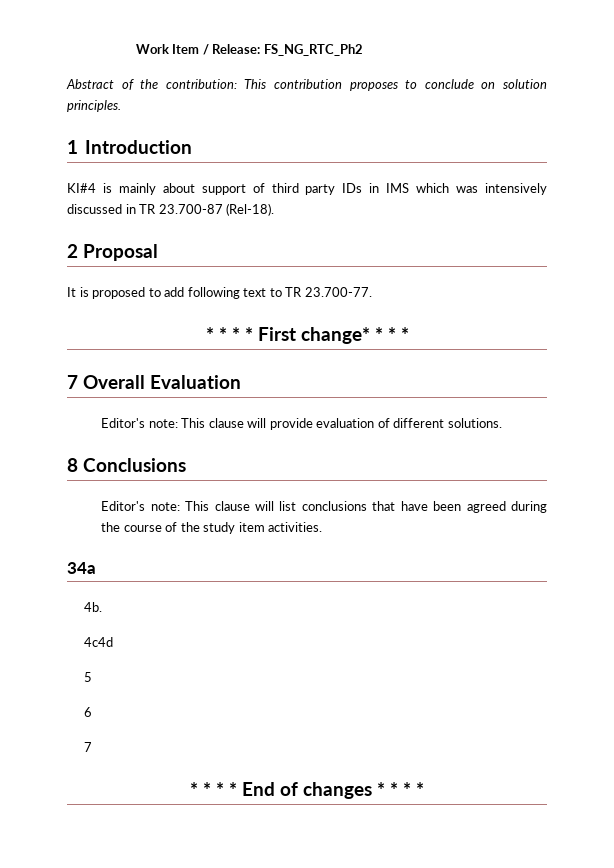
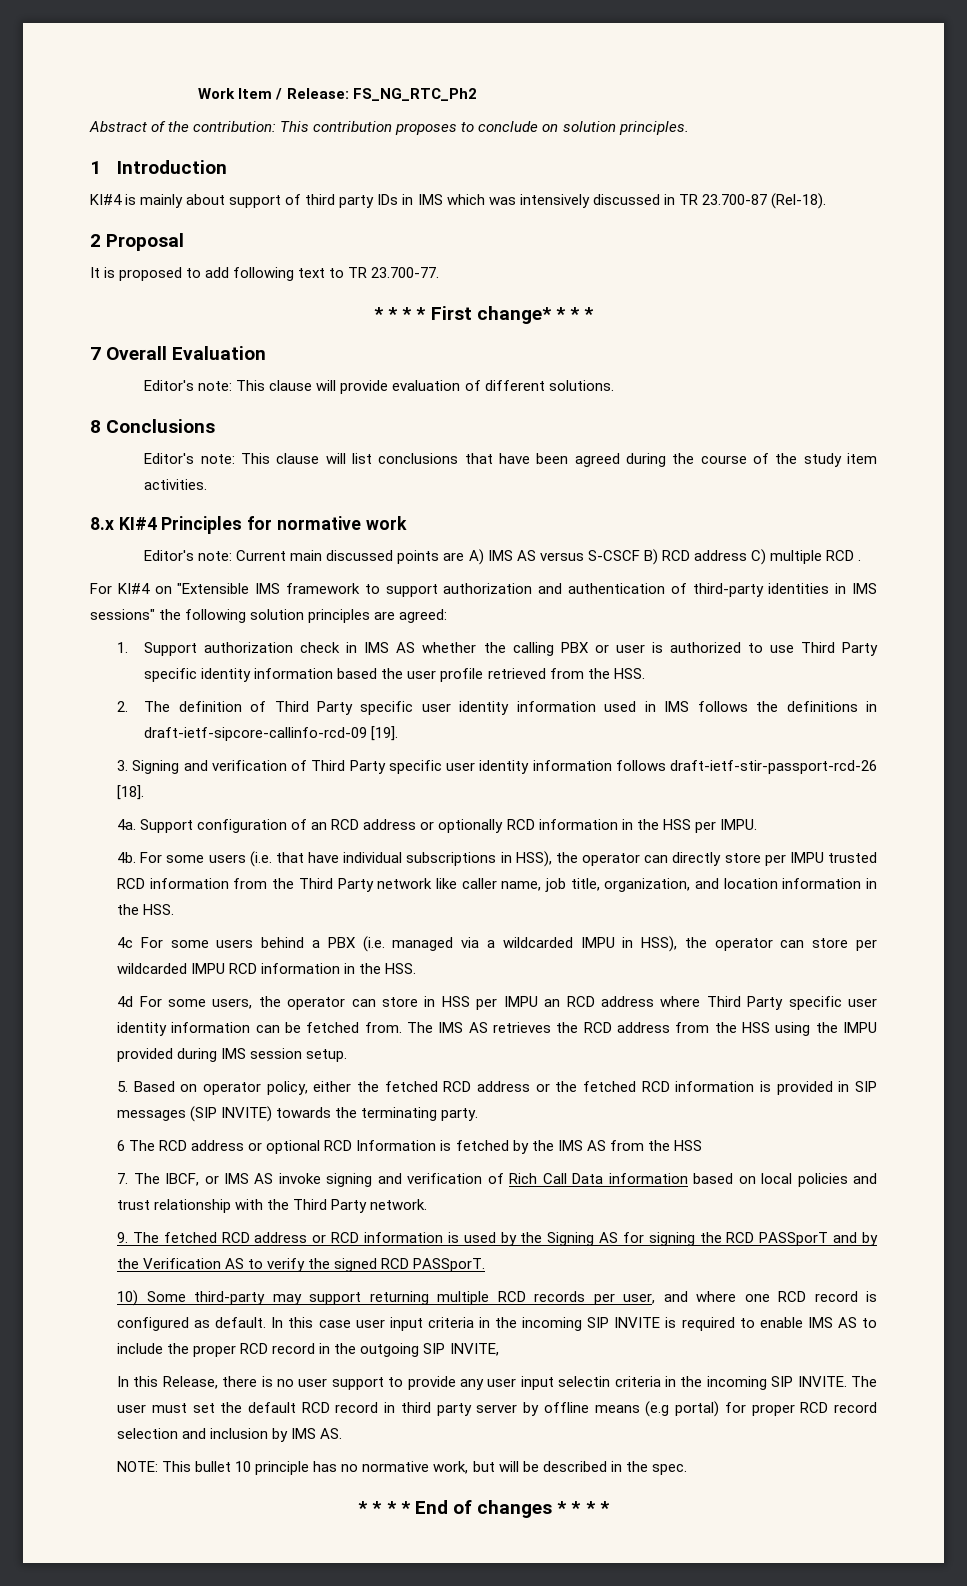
- 34a
- 4b.
- 4c4d
- 5
- 6
- 7
+ 8.x KI#4 Principles for normative work
+ Editor's note: Current main discussed points are A) IMS AS versus S-CSCF B) RCD address C) multiple RCD .
+ For KI#4 on "Extensible IMS framework to support authorization and authentication of third-party identities in IMS sessions" the following solution principles are agreed:
+ 1. Support authorization check in IMS AS whether the calling PBX or user is authorized to use Third Party specific identity information based the user profile retrieved from the HSS.
+ 2. The definition of Third Party specific user identity information used in IMS follows the definitions in draft-ietf-sipcore-callinfo-rcd-09 [19].
+ 3. Signing and verification of Third Party specific user identity information follows draft-ietf-stir-passport-rcd-26 [18].
+ 4a. Support configuration of an RCD address or optionally RCD information in the HSS per IMPU.
+ 4b. For some users (i.e. that have individual subscriptions in HSS), the operator can directly store per IMPU trusted RCD information from the Third Party network like caller name, job title, organization, and location information in the HSS.
+ 4c For some users behind a PBX (i.e. managed via a wildcarded IMPU in HSS), the operator can store per wildcarded IMPU RCD information in the HSS.
+ 4d For some users, the operator can store in HSS per IMPU an RCD address where Third Party specific user identity information can be fetched from. The IMS AS retrieves the RCD address from the HSS using the IMPU provided during IMS session setup.
+ 5. Based on operator policy, either the fetched RCD address or the fetched RCD information is provided in SIP messages (SIP INVITE) towards the terminating party.
+ 6 The RCD address or optional RCD Information is fetched by the IMS AS from the HSS
+ 7. The IBCF, or IMS AS invoke signing and verification of Rich Call Data information based on local policies and trust relationship with the Third Party network.
+ 9. The fetched RCD address or RCD information is used by the Signing AS for signing the RCD PASSporT and by the Verification AS to verify the signed RCD PASSporT.
+ 10) Some third-party may support returning multiple RCD records per user, and where one RCD record is configured as default. In this case user input criteria in the incoming SIP INVITE is required to enable IMS AS to include the proper RCD record in the outgoing SIP INVITE,
+ In this Release, there is no user support to provide any user input selectin criteria in the incoming SIP INVITE. The user must set the default RCD record in third party server by offline means (e.g portal) for proper RCD record selection and inclusion by IMS AS.
+ NOTE: This bullet 10 principle has no normative work, but will be described in the spec.

